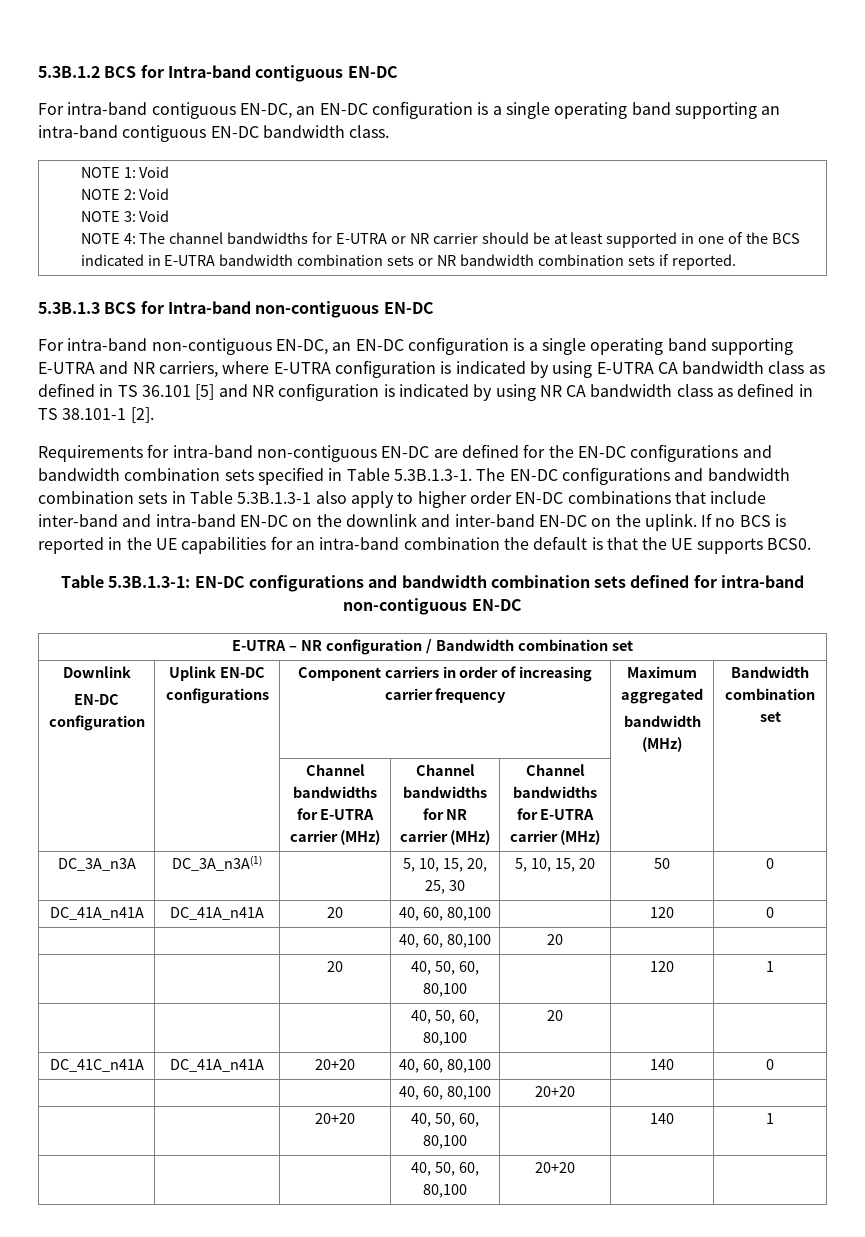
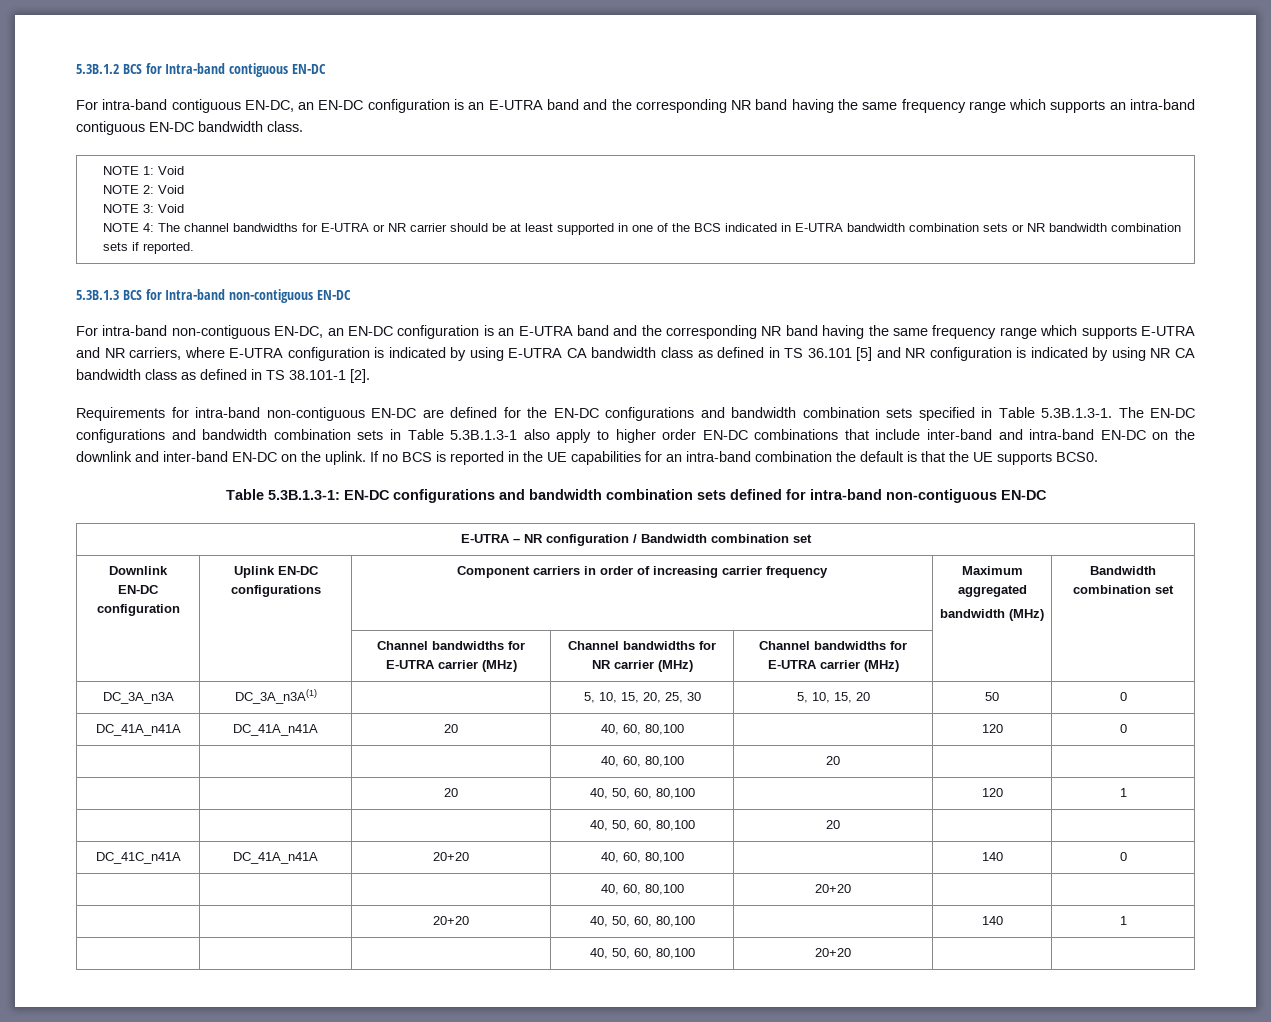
- For intra-band contiguous EN-DC, an EN-DC configuration is a single operating band supporting an intra-band contiguous EN-DC bandwidth class.
+ For intra-band contiguous EN-DC, an EN-DC configuration is an E-UTRA band and the corresponding NR band having the same frequency range which supports an intra-band contiguous EN-DC bandwidth class.
- For intra-band non-contiguous EN-DC, an EN-DC configuration is a single operating band supporting E-UTRA and NR carriers, where E-UTRA configuration is indicated by using E-UTRA CA bandwidth class as defined in TS 36.101 [5] and NR configuration is indicated by using NR CA bandwidth class as defined in TS 38.101-1 [2].
+ For intra-band non-contiguous EN-DC, an EN-DC configuration is an E-UTRA band and the corresponding NR band having the same frequency range which supports E-UTRA and NR carriers, where E-UTRA configuration is indicated by using E-UTRA CA bandwidth class as defined in TS 36.101 [5] and NR configuration is indicated by using NR CA bandwidth class as defined in TS 38.101-1 [2].

